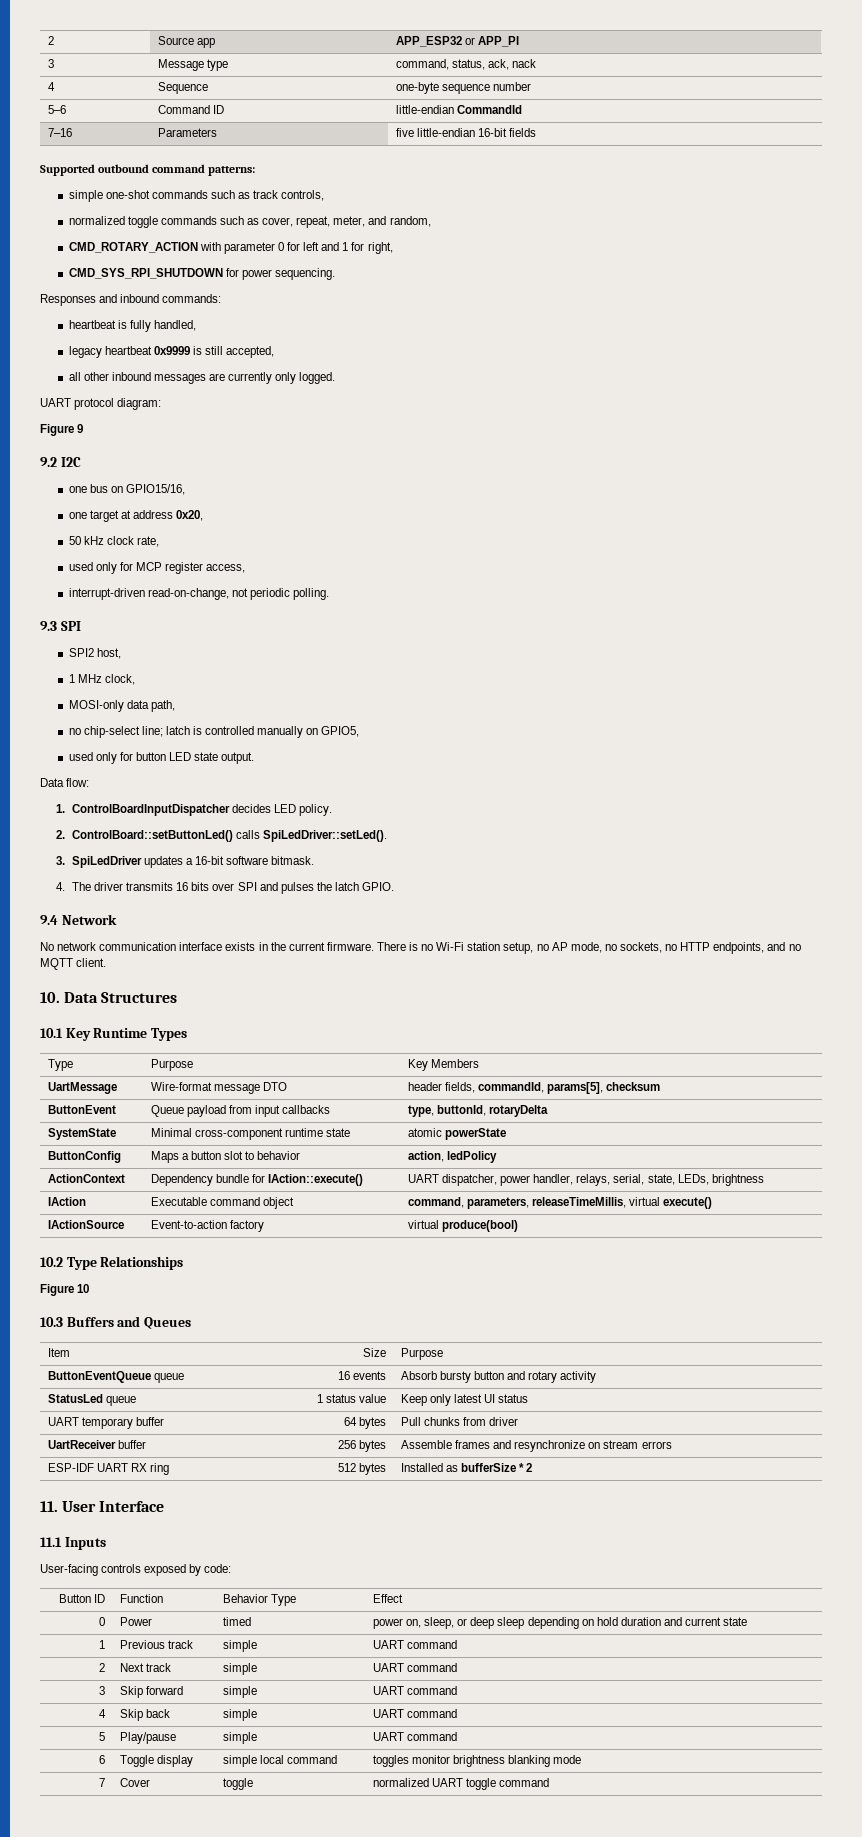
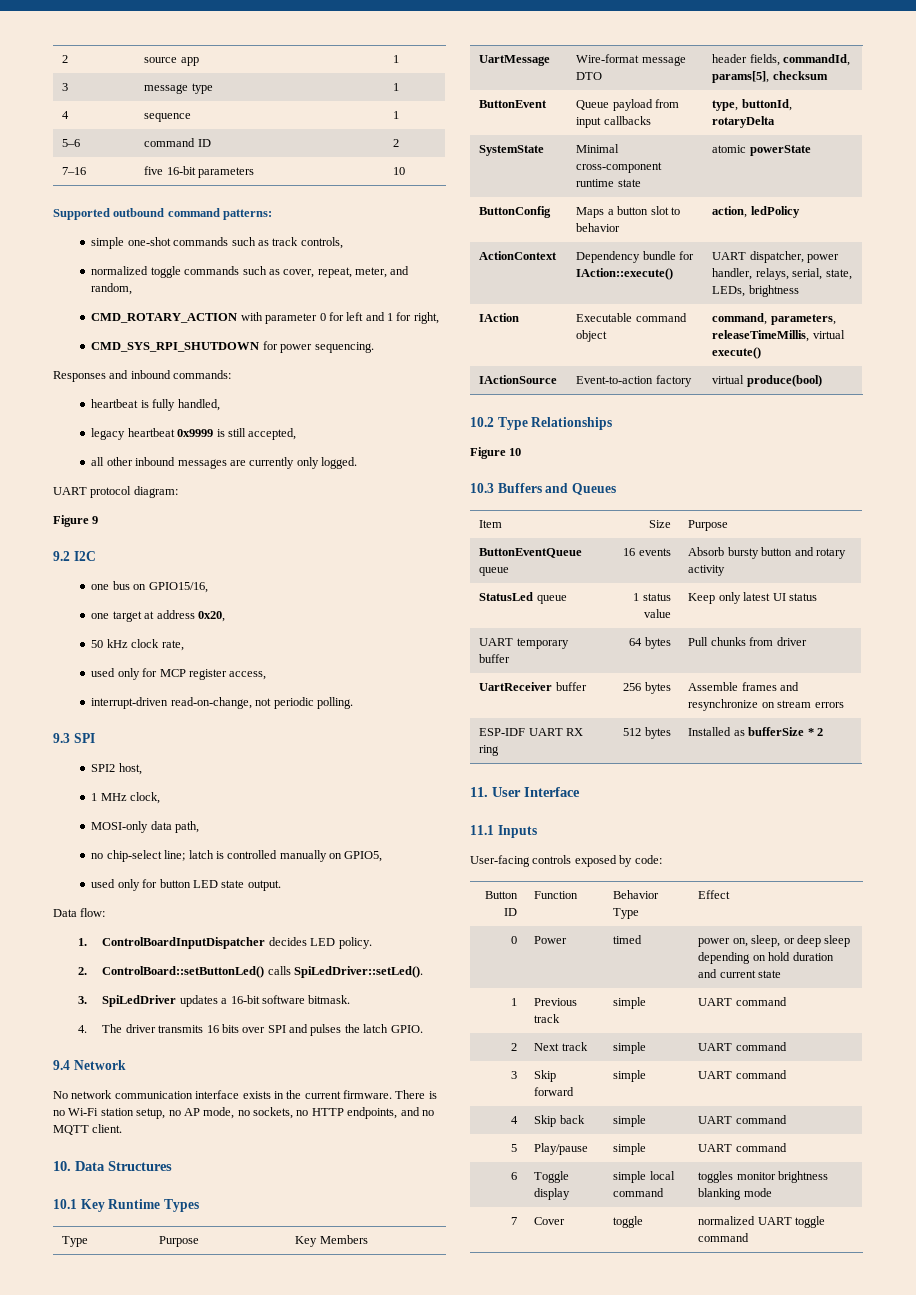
- 2 | Source app | APP_ESP32 or APP_PI
- 3 | Message type | command, status, ack, nack
- 4 | Sequence | one-byte sequence number
+ 2 | source app | 1
+ 3 | message type | 1
+ 4 | sequence | 1
- 5–6 | Command ID | little-endian CommandId
+ 5–6 | command ID | 2
- 7–16 | Parameters | five little-endian 16-bit fields
+ 7–16 | five 16-bit parameters | 10

